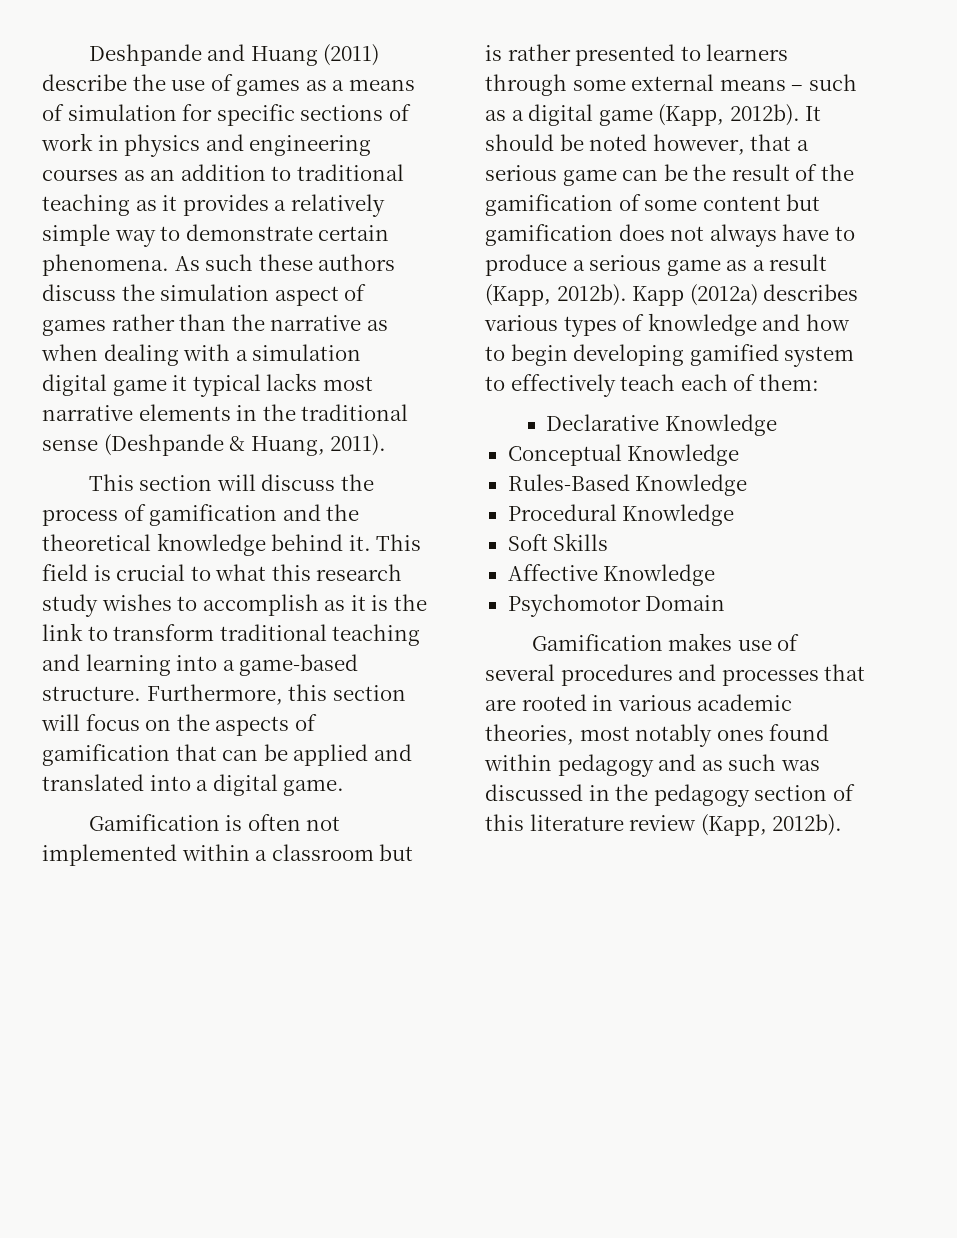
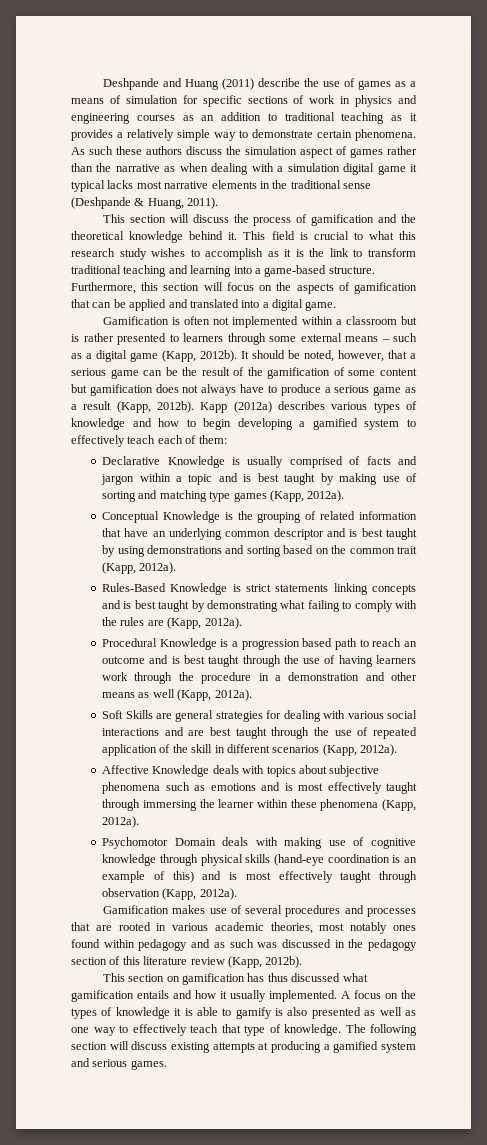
- It should be noted however, that a serious game can be the result of the gamification of some content but gamification does not always have to produce a serious game as a result (Kapp, 2012b).
+ It should be noted, however, that a serious game can be the result of the gamification of some content but gamification does not always have to produce a serious game as a result (Kapp, 2012b).
- Kapp (2012a) describes various types of knowledge and how to begin developing gamified system to effectively teach each of them:
+ Kapp (2012a) describes various types of knowledge and how to begin developing a gamified system to effectively teach each of them:
- Declarative Knowledge
- Conceptual Knowledge
- Rules-Based Knowledge
- Procedural Knowledge
- Soft Skills
- Affective Knowledge
- Psychomotor Domain
+ Declarative Knowledge is usually comprised of facts and jargon within a topic and is best taught by making use of sorting and matching type games (Kapp, 2012a).
+ Conceptual Knowledge is the grouping of related information that have an underlying common descriptor and is best taught by using demonstrations and sorting based on the common trait (Kapp, 2012a).
+ Rules-Based Knowledge is strict statements linking concepts and is best taught by demonstrating what failing to comply with the rules are (Kapp, 2012a).
+ Procedural Knowledge is a progression based path to reach an outcome and is best taught through the use of having learners work through the procedure in a demonstration and other means as well (Kapp, 2012a).
+ Soft Skills are general strategies for dealing with various social interactions and are best taught through the use of repeated application of the skill in different scenarios (Kapp, 2012a).
+ Affective Knowledge deals with topics about subjective phenomena such as emotions and is most effectively taught through immersing the learner within these phenomena (Kapp, 2012a).
+ Psychomotor Domain deals with making use of cognitive knowledge through physical skills (hand-eye coordination is an example of this) and is most effectively taught through observation (Kapp, 2012a).
+ This section on gamification has thus discussed what gamification entails and how it usually implemented. A focus on the types of knowledge it is able to gamify is also presented as well as one way to effectively teach that type of knowledge. The following section will discuss existing attempts at producing a gamified system and serious games.

